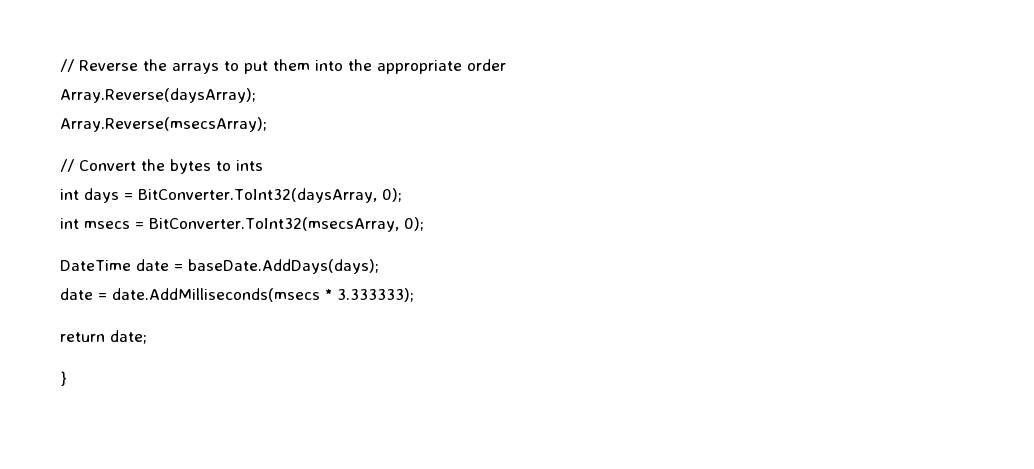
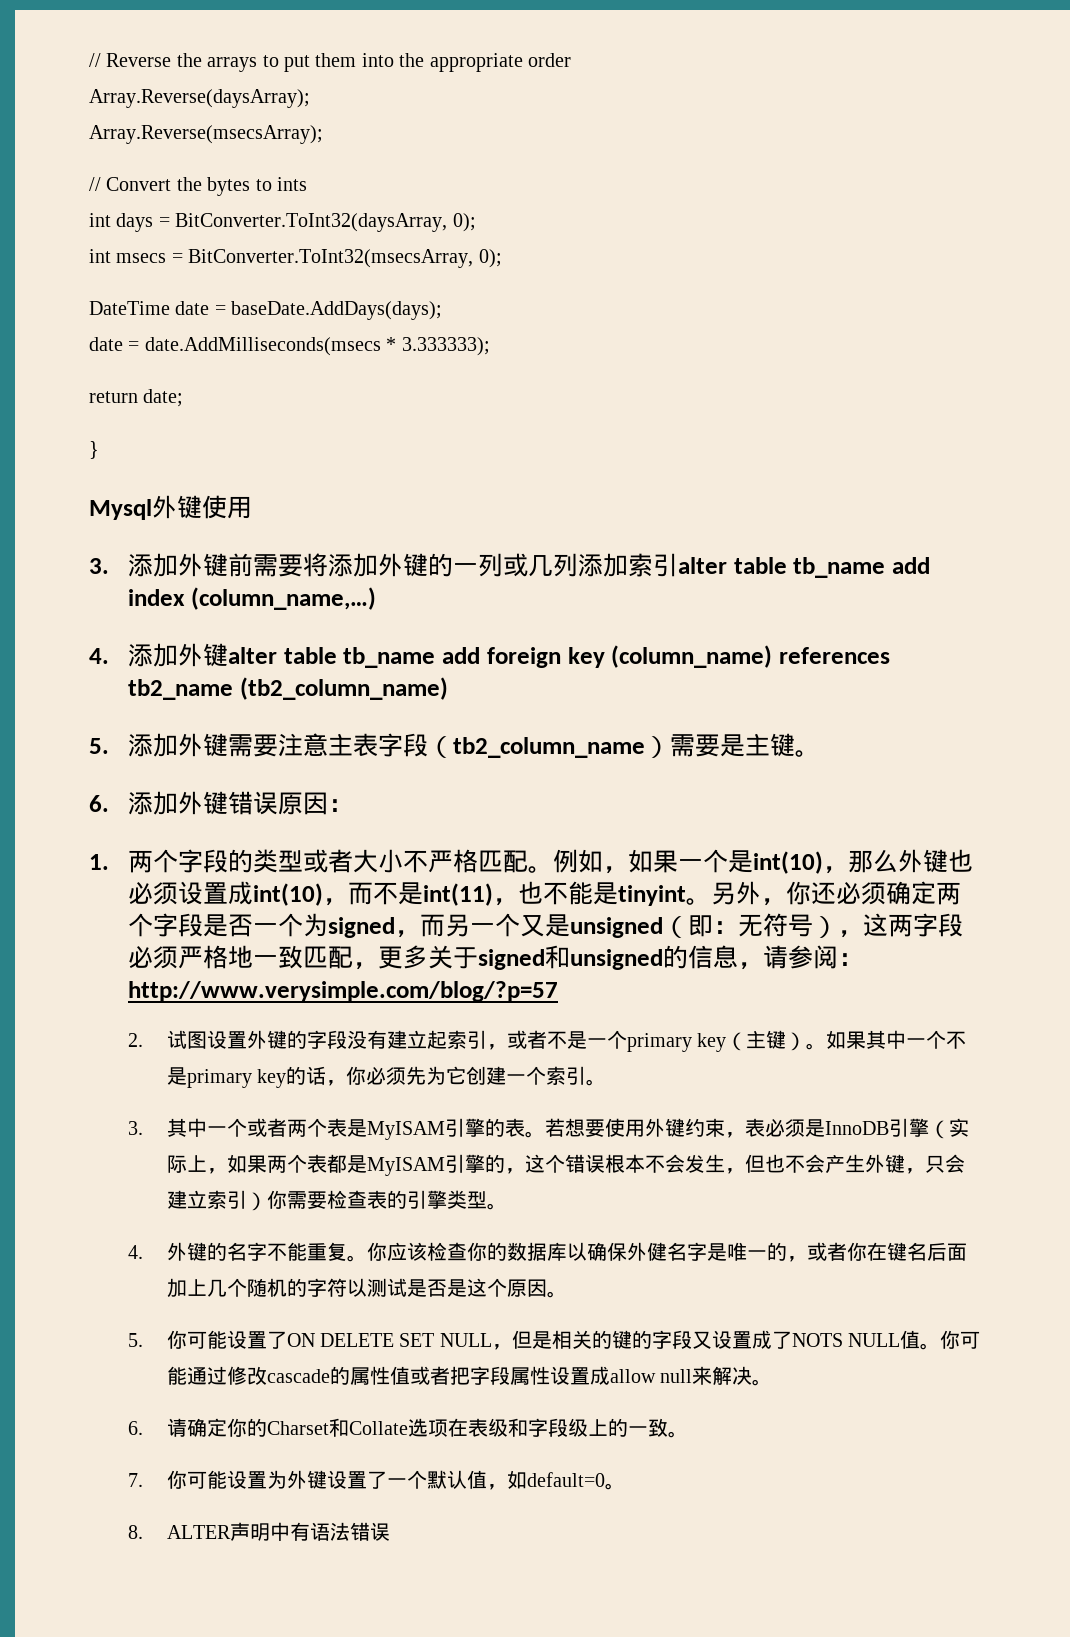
+ Mysql外键使用
+ 3.添加外键前需要将添加外键的一列或几列添加索引alter table tb_name add index (column_name,…)
+ 4.添加外键alter table tb_name add foreign key (column_name) references tb2_name (tb2_column_name)
+ 5.添加外键需要注意主表字段（tb2_column_name）需要是主键。
+ 6.添加外键错误原因：
+ 1.两个字段的类型或者大小不严格匹配。例如，如果一个是int(10)，那么外键也必须设置成int(10)，而不是int(11)，也不能是tinyint。另外，你还必须确定两个字段是否一个为signed，而另一个又是unsigned（即：无符号），这两字段必须严格地一致匹配，更多关于signed和unsigned的信息，请参阅：http://www.verysimple.com/blog/?p=57
+ 2.试图设置外键的字段没有建立起索引，或者不是一个primary key（主键）。如果其中一个不是primary key的话，你必须先为它创建一个索引。
+ 3.其中一个或者两个表是MyISAM引擎的表。若想要使用外键约束，表必须是InnoDB引擎（实际上，如果两个表都是MyISAM引擎的，这个错误根本不会发生，但也不会产生外键，只会建立索引）你需要检查表的引擎类型。
+ 4.外键的名字不能重复。你应该检查你的数据库以确保外健名字是唯一的，或者你在键名后面加上几个随机的字符以测试是否是这个原因。
+ 5.你可能设置了ON DELETE SET NULL，但是相关的键的字段又设置成了NOTS NULL值。你可能通过修改cascade的属性值或者把字段属性设置成allow null来解决。
+ 6.请确定你的Charset和Collate选项在表级和字段级上的一致。
+ 7.你可能设置为外键设置了一个默认值，如default=0。
+ 8. ALTER声明中有语法错误

